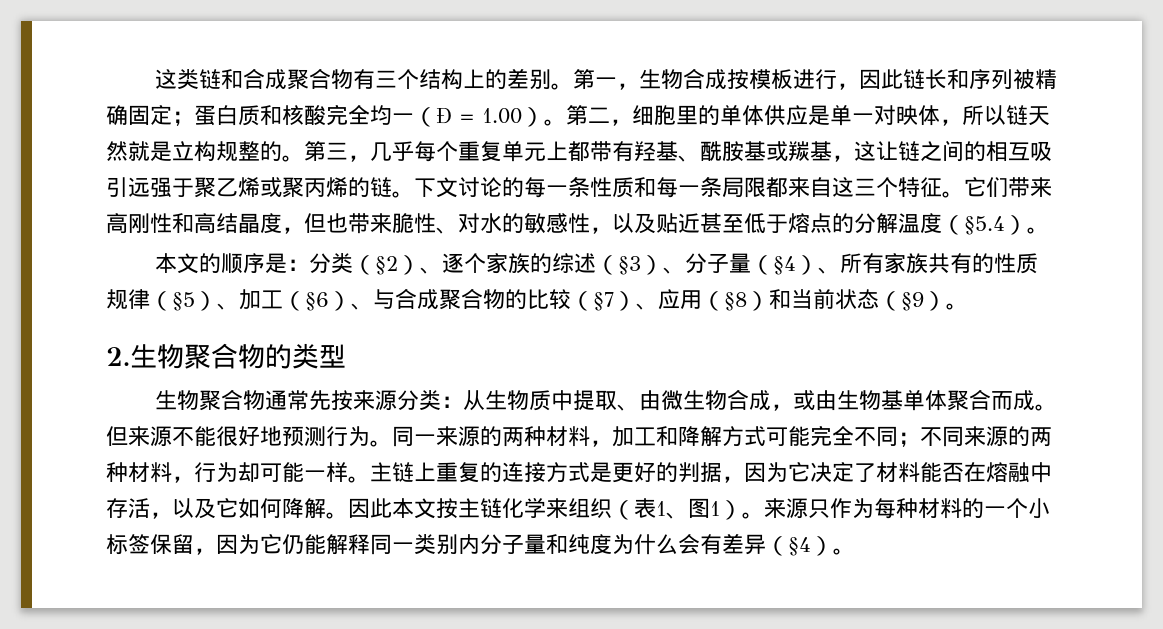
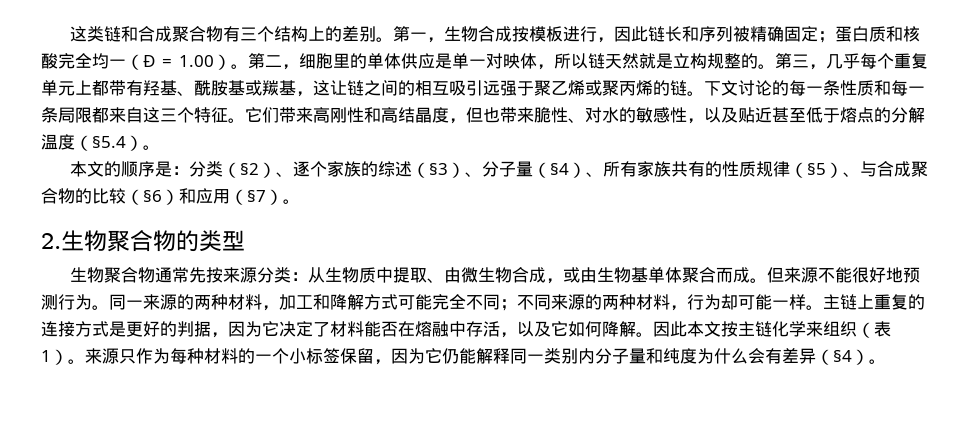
- 本文的顺序是：分类（§2）、逐个家族的综述（§3）、分子量（§4）、所有家族共有的性质规律（§5）、加工（§6）、与合成聚合物的比较（§7）、应用（§8）和当前状态（§9）。
+ 本文的顺序是：分类（§2）、逐个家族的综述（§3）、分子量（§4）、所有家族共有的性质规律（§5）、与合成聚合物的比较（§6）和应用（§7）。
- 因此本文按主链化学来组织（表1、图1）。
+ 因此本文按主链化学来组织（表1）。

